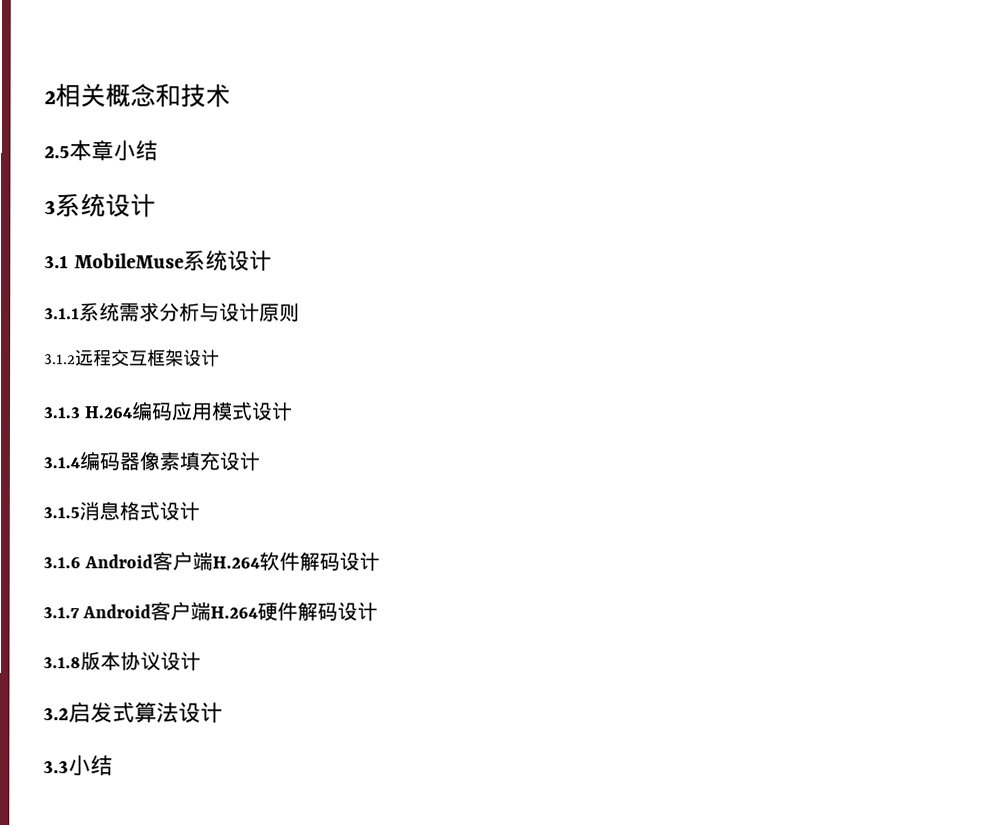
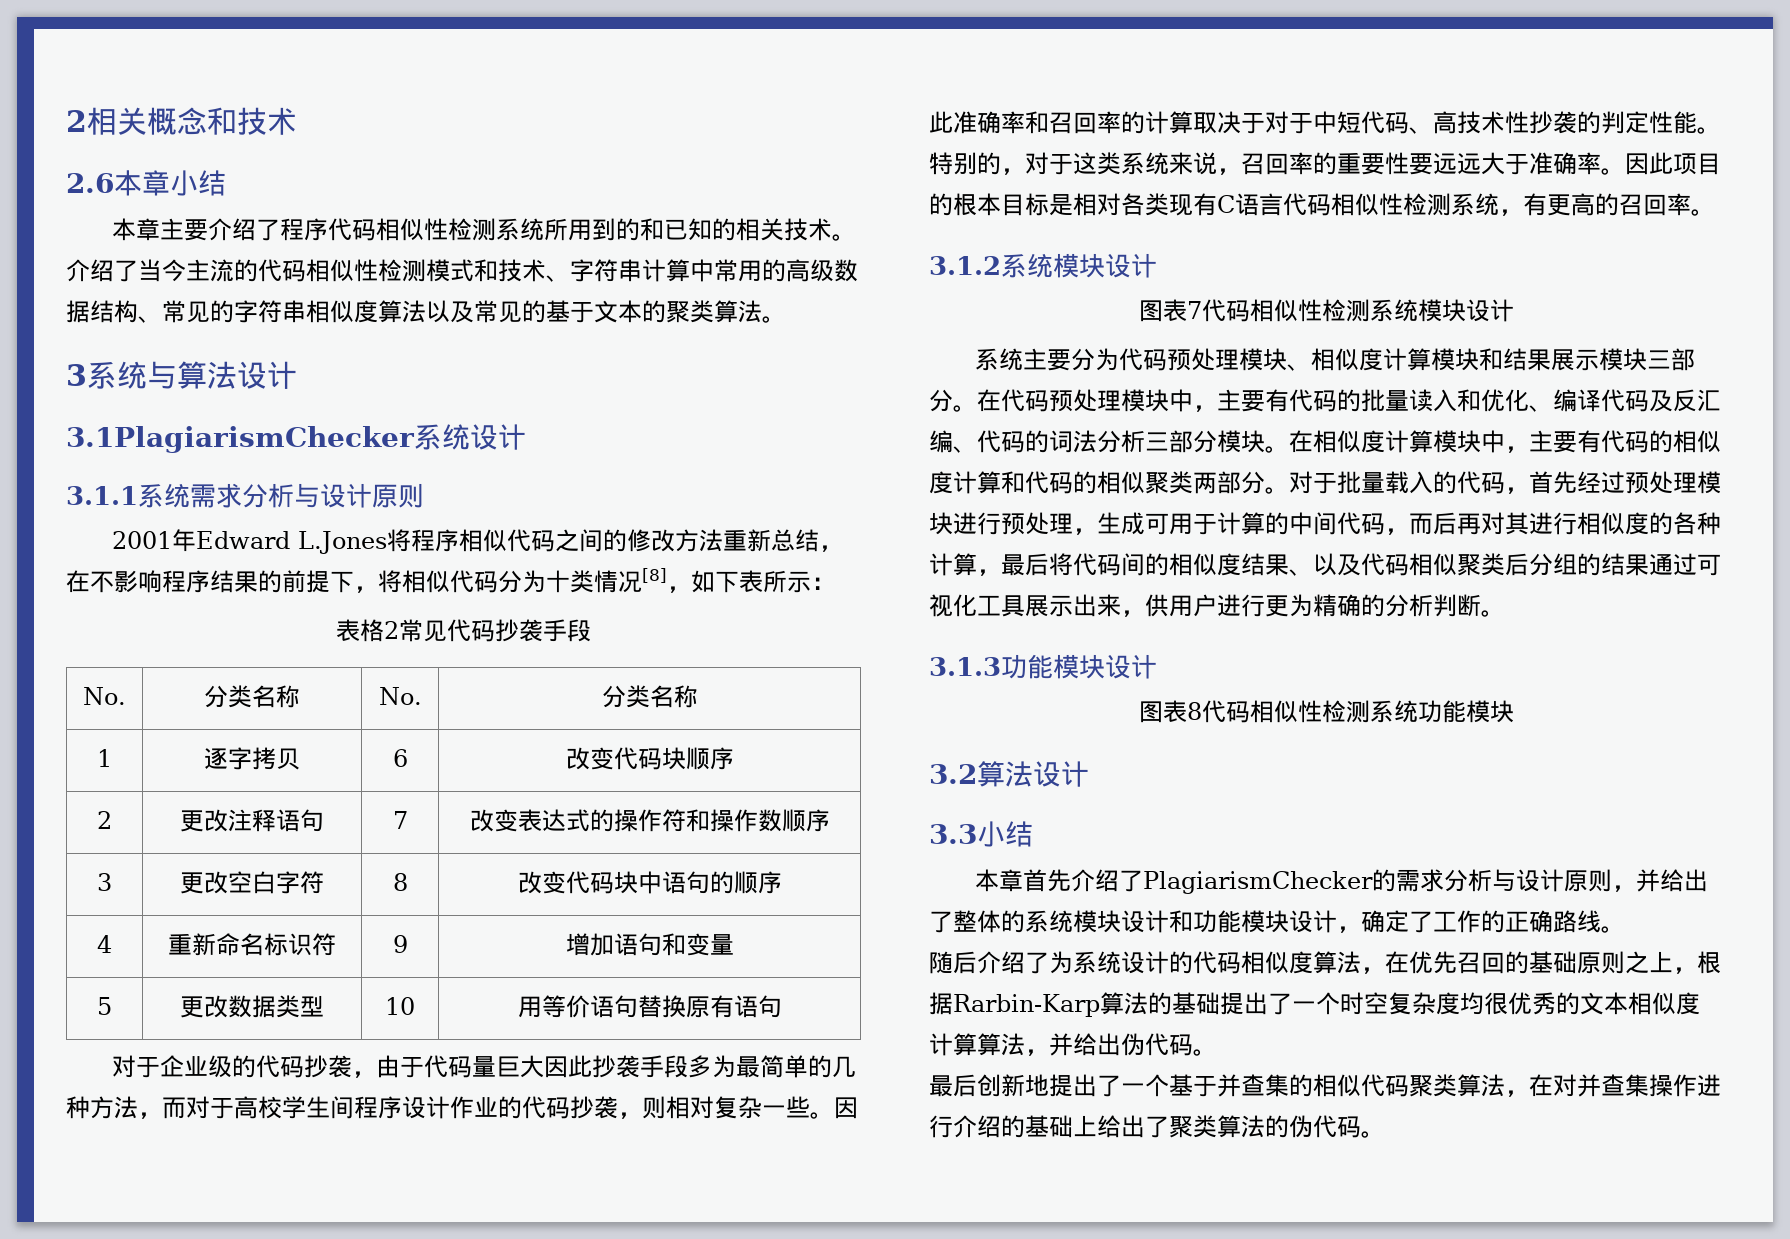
- 2.5本章小结
+ 2.6本章小结
+ 本章主要介绍了程序代码相似性检测系统所用到的和已知的相关技术。介绍了当今主流的代码相似性检测模式和技术、字符串计算中常用的高级数据结构、常见的字符串相似度算法以及常见的基于文本的聚类算法。
- 3系统设计
- 3.1 MobileMuse系统设计
+ 3系统与算法设计
+ 3.1PlagiarismChecker系统设计
- 3.1.2远程交互框架设计
- 3.1.3 H.264编码应用模式设计
- 3.1.4编码器像素填充设计
- 3.1.5消息格式设计
- 3.1.6 Android客户端H.264软件解码设计
- 3.1.7 Android客户端H.264硬件解码设计
- 3.1.8版本协议设计
+ 2001年Edward L.Jones将程序相似代码之间的修改方法重新总结，在不影响程序结果的前提下，将相似代码分为十类情况[8]，如下表所示：
+ 表格2常见代码抄袭手段
+ No. | 分类名称 | No. | 分类名称
+ 1 | 逐字拷贝 | 6 | 改变代码块顺序
+ 2 | 更改注释语句 | 7 | 改变表达式的操作符和操作数顺序
+ 3 | 更改空白字符 | 8 | 改变代码块中语句的顺序
+ 4 | 重新命名标识符 | 9 | 增加语句和变量
+ 5 | 更改数据类型 | 10 | 用等价语句替换原有语句
+ 对于企业级的代码抄袭，由于代码量巨大因此抄袭手段多为最简单的几种方法，而对于高校学生间程序设计作业的代码抄袭，则相对复杂一些。因此准确率和召回率的计算取决于对于中短代码、高技术性抄袭的判定性能。特别的，对于这类系统来说，召回率的重要性要远远大于准确率。因此项目的根本目标是相对各类现有C语言代码相似性检测系统，有更高的召回率。
+ 3.1.2系统模块设计
+ 图表7代码相似性检测系统模块设计
+ 系统主要分为代码预处理模块、相似度计算模块和结果展示模块三部分。在代码预处理模块中，主要有代码的批量读入和优化、编译代码及反汇编、代码的词法分析三部分模块。在相似度计算模块中，主要有代码的相似度计算和代码的相似聚类两部分。对于批量载入的代码，首先经过预处理模块进行预处理，生成可用于计算的中间代码，而后再对其进行相似度的各种计算，最后将代码间的相似度结果、以及代码相似聚类后分组的结果通过可视化工具展示出来，供用户进行更为精确的分析判断。
+ 3.1.3功能模块设计
+ 图表8代码相似性检测系统功能模块
- 3.2启发式算法设计
+ 3.2算法设计
+ 本章首先介绍了PlagiarismChecker的需求分析与设计原则，并给出了整体的系统模块设计和功能模块设计，确定了工作的正确路线。
+ 随后介绍了为系统设计的代码相似度算法，在优先召回的基础原则之上，根据Rarbin-Karp算法的基础提出了一个时空复杂度均很优秀的文本相似度计算算法，并给出伪代码。
+ 最后创新地提出了一个基于并查集的相似代码聚类算法，在对并查集操作进行介绍的基础上给出了聚类算法的伪代码。

